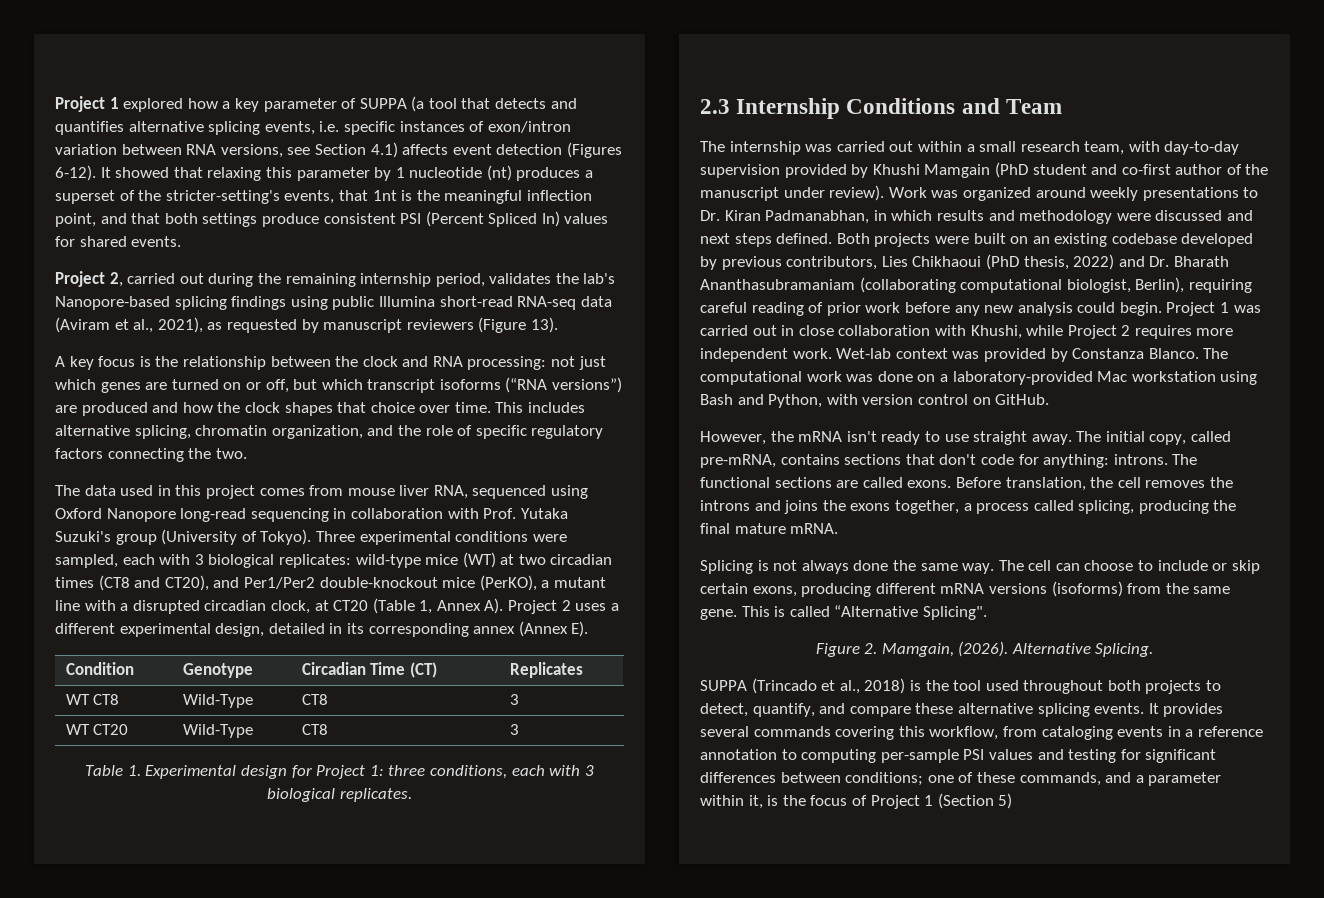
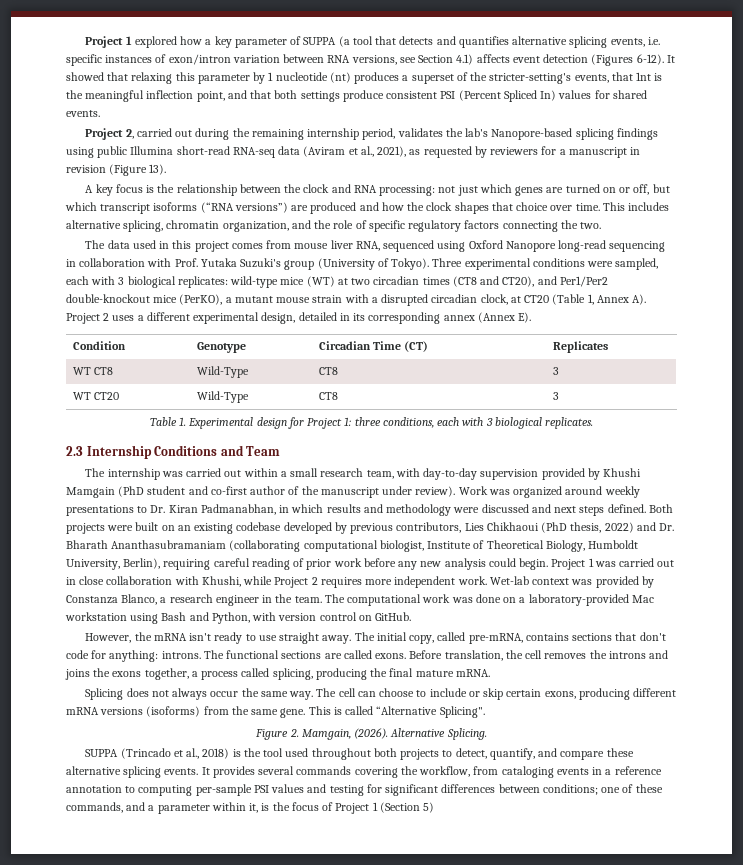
- Project 2, carried out during the remaining internship period, validates the lab's Nanopore-based splicing findings using public Illumina short-read RNA-seq data (Aviram et al., 2021), as requested by manuscript reviewers (Figure 13).
+ Project 2, carried out during the remaining internship period, validates the lab's Nanopore-based splicing findings using public Illumina short-read RNA-seq data (Aviram et al., 2021), as requested by reviewers for a manuscript in revision (Figure 13).
- Three experimental conditions were sampled, each with 3 biological replicates: wild-type mice (WT) at two circadian times (CT8 and CT20), and Per1/Per2 double-knockout mice (PerKO), a mutant line with a disrupted circadian clock, at CT20 (Table 1, Annex A). Project 2 uses a different experimental design, detailed in its corresponding annex (Annex E).
+ Three experimental conditions were sampled, each with 3 biological replicates: wild-type mice (WT) at two circadian times (CT8 and CT20), and Per1/Per2 double-knockout mice (PerKO), a mutant mouse strain with a disrupted circadian clock, at CT20 (Table 1, Annex A). Project 2 uses a different experimental design, detailed in its corresponding annex (Annex E).
- Both projects were built on an existing codebase developed by previous contributors, Lies Chikhaoui (PhD thesis, 2022) and Dr. Bharath Ananthasubramaniam (collaborating computational biologist, Berlin), requiring careful reading of prior work before any new analysis could begin.
+ Both projects were built on an existing codebase developed by previous contributors, Lies Chikhaoui (PhD thesis, 2022) and Dr. Bharath Ananthasubramaniam (collaborating computational biologist, Institute of Theoretical Biology, Humboldt University, Berlin), requiring careful reading of prior work before any new analysis could begin.
- Wet-lab context was provided by Constanza Blanco.
+ Wet-lab context was provided by Constanza Blanco, a research engineer in the team.
- Splicing is not always done the same way.
+ Splicing does not always occur the same way.
- It provides several commands covering this workflow, from cataloging events in a reference annotation to computing per-sample PSI values and testing for significant differences between conditions; one of these commands, and a parameter within it, is the focus of Project 1 (Section 5)
+ It provides several commands covering the workflow, from cataloging events in a reference annotation to computing per-sample PSI values and testing for significant differences between conditions; one of these commands, and a parameter within it, is the focus of Project 1 (Section 5)

